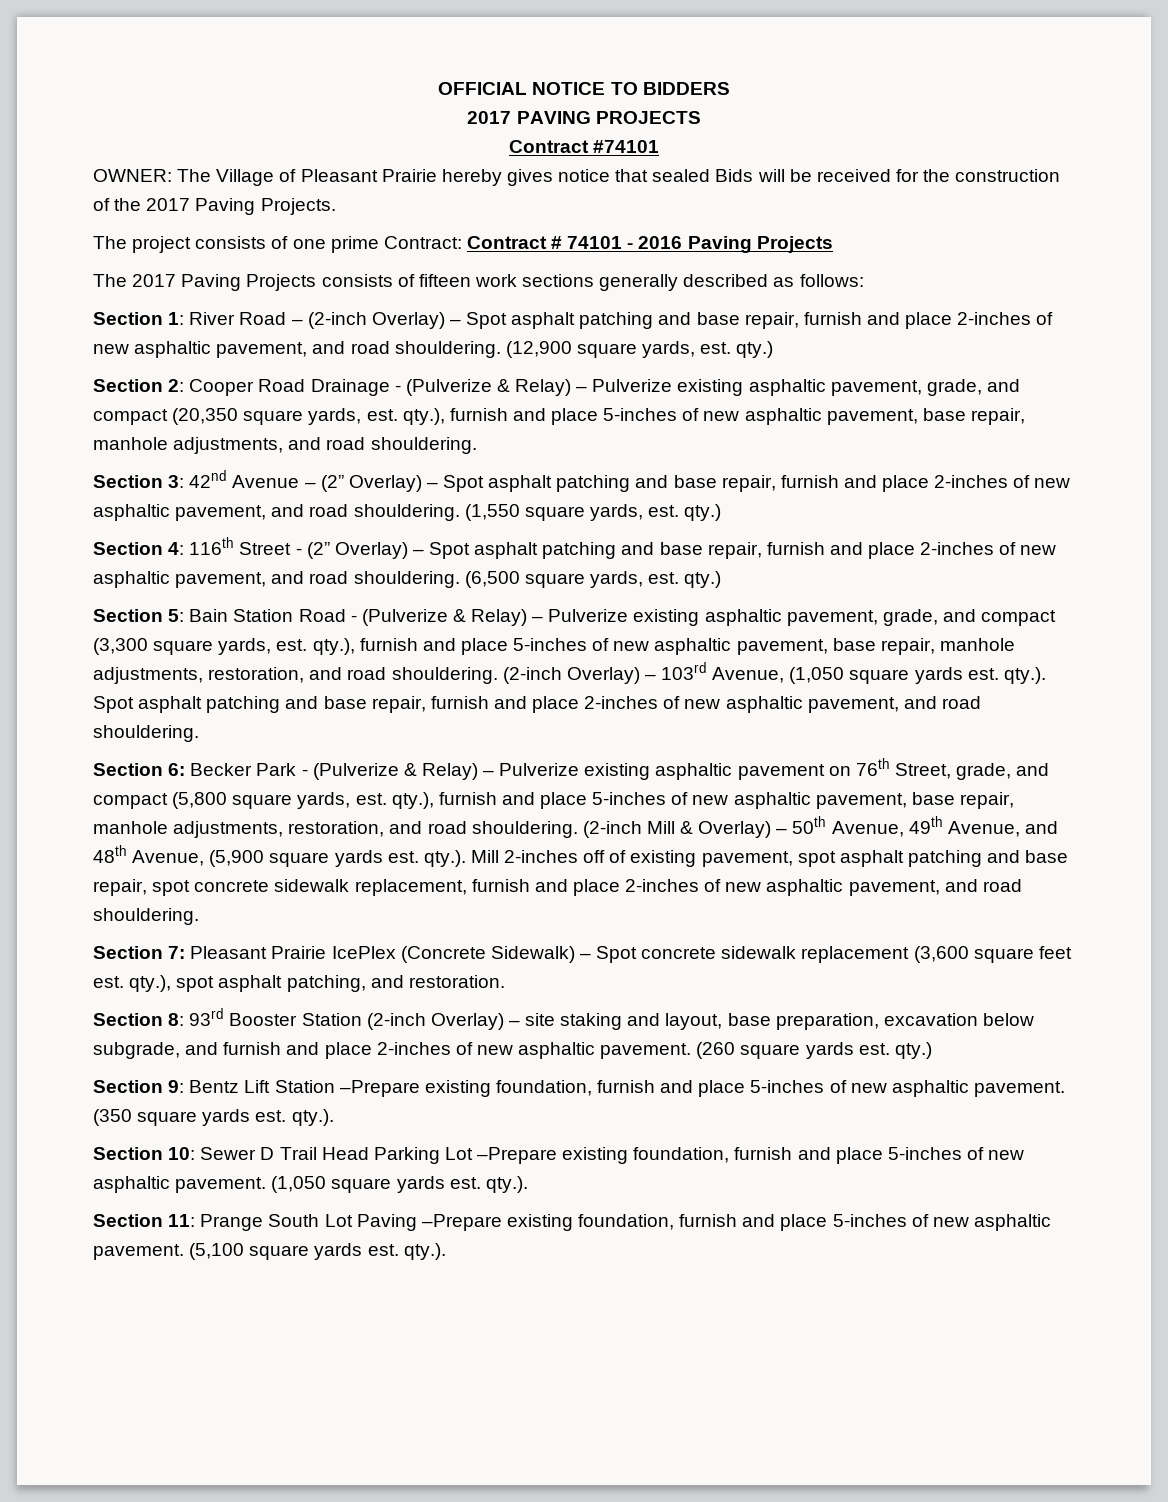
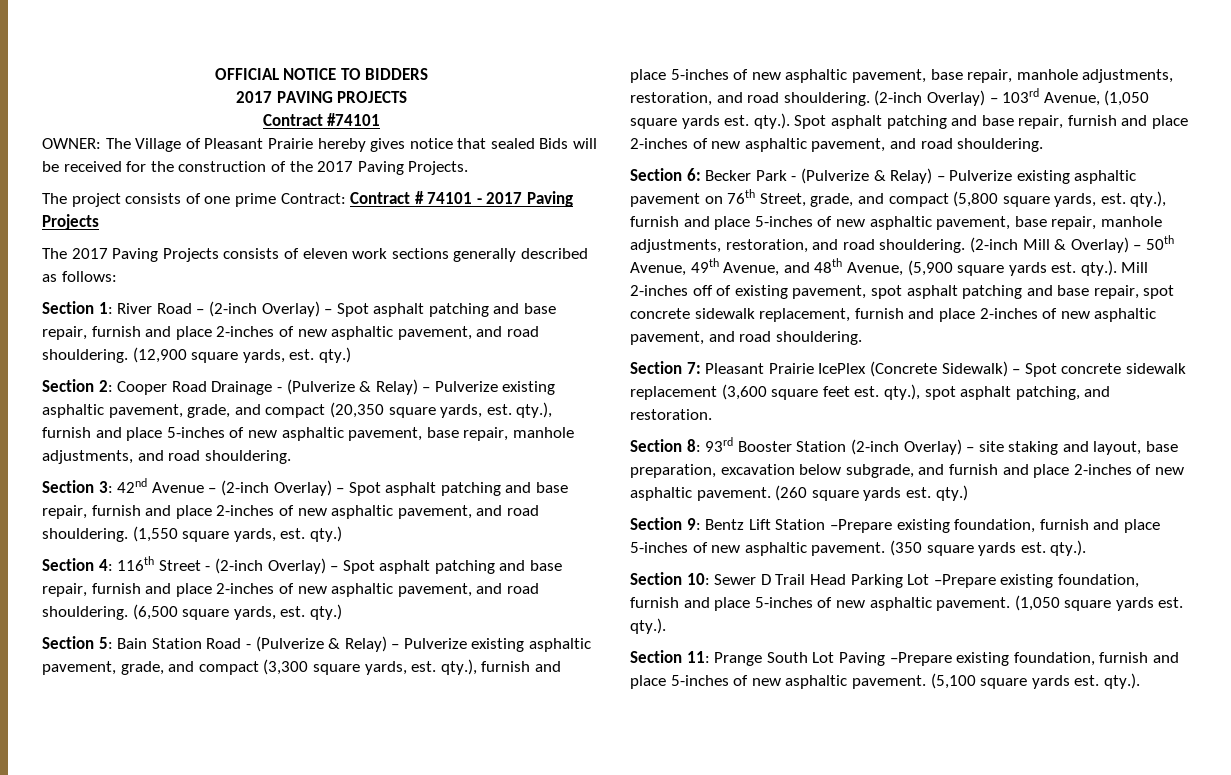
- The project consists of one prime Contract: Contract # 74101 - 2016 Paving Projects
+ The project consists of one prime Contract: Contract # 74101 - 2017 Paving Projects
- The 2017 Paving Projects consists of fifteen work sections generally described as follows:
+ The 2017 Paving Projects consists of eleven work sections generally described as follows:
- Section 3: 42nd Avenue – (2” Overlay) – Spot asphalt patching and base repair, furnish and place 2-inches of new asphaltic pavement, and road shouldering.
+ Section 3: 42nd Avenue – (2-inch Overlay) – Spot asphalt patching and base repair, furnish and place 2-inches of new asphaltic pavement, and road shouldering.
- Section 4: 116th Street - (2” Overlay) – Spot asphalt patching and base repair, furnish and place 2-inches of new asphaltic pavement, and road shouldering.
+ Section 4: 116th Street - (2-inch Overlay) – Spot asphalt patching and base repair, furnish and place 2-inches of new asphaltic pavement, and road shouldering.

